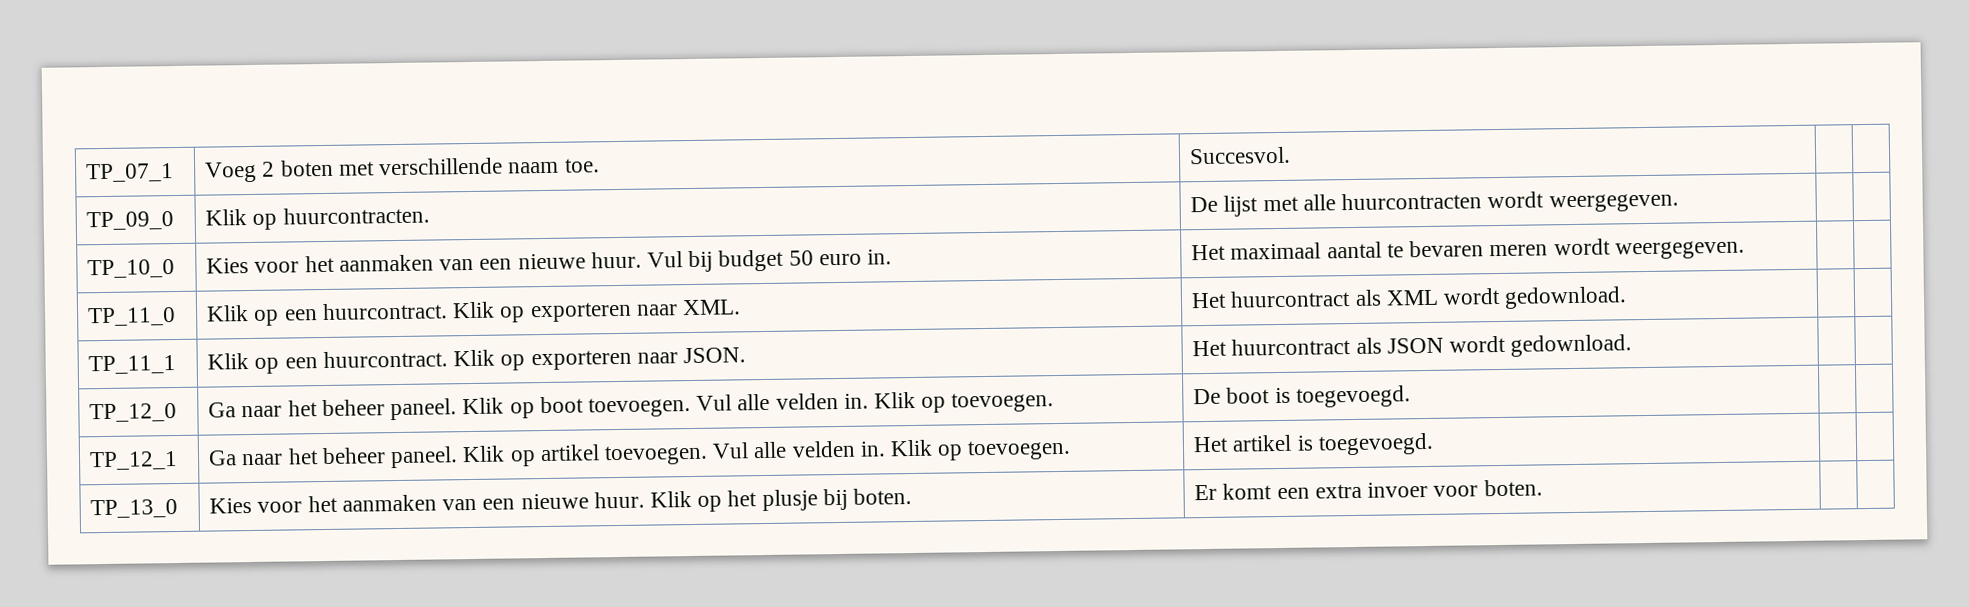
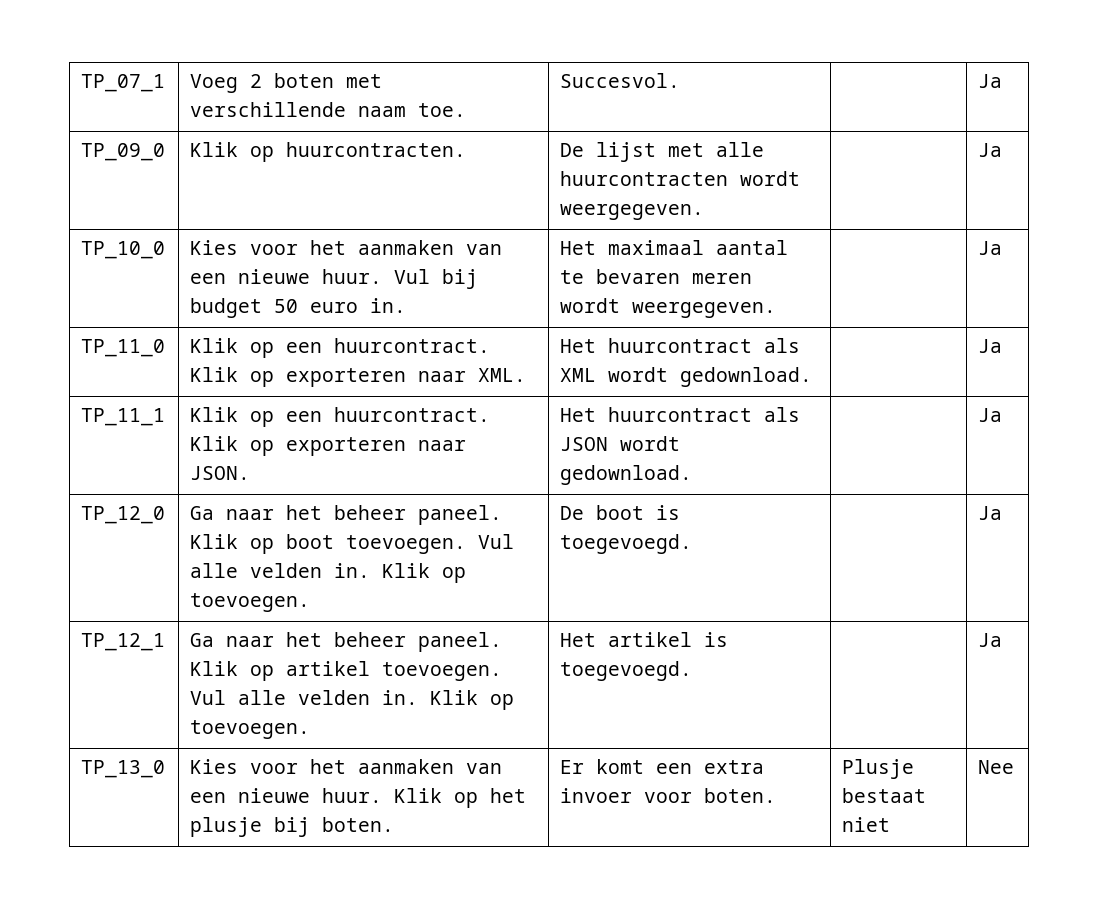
- TP_07_1 | Voeg 2 boten met verschillende naam toe. | Succesvol. | |
+ TP_07_1 | Voeg 2 boten met verschillende naam toe. | Succesvol. | | Ja
- TP_09_0 | Klik op huurcontracten. | De lijst met alle huurcontracten wordt weergegeven. | |
+ TP_09_0 | Klik op huurcontracten. | De lijst met alle huurcontracten wordt weergegeven. | | Ja
- TP_10_0 | Kies voor het aanmaken van een nieuwe huur. Vul bij budget 50 euro in. | Het maximaal aantal te bevaren meren wordt weergegeven. | |
+ TP_10_0 | Kies voor het aanmaken van een nieuwe huur. Vul bij budget 50 euro in. | Het maximaal aantal te bevaren meren wordt weergegeven. | | Ja
- TP_11_0 | Klik op een huurcontract. Klik op exporteren naar XML. | Het huurcontract als XML wordt gedownload. | |
+ TP_11_0 | Klik op een huurcontract. Klik op exporteren naar XML. | Het huurcontract als XML wordt gedownload. | | Ja
- TP_11_1 | Klik op een huurcontract. Klik op exporteren naar JSON. | Het huurcontract als JSON wordt gedownload. | |
+ TP_11_1 | Klik op een huurcontract. Klik op exporteren naar JSON. | Het huurcontract als JSON wordt gedownload. | | Ja
- TP_12_0 | Ga naar het beheer paneel. Klik op boot toevoegen. Vul alle velden in. Klik op toevoegen. | De boot is toegevoegd. | |
+ TP_12_0 | Ga naar het beheer paneel. Klik op boot toevoegen. Vul alle velden in. Klik op toevoegen. | De boot is toegevoegd. | | Ja
- TP_12_1 | Ga naar het beheer paneel. Klik op artikel toevoegen. Vul alle velden in. Klik op toevoegen. | Het artikel is toegevoegd. | |
+ TP_12_1 | Ga naar het beheer paneel. Klik op artikel toevoegen. Vul alle velden in. Klik op toevoegen. | Het artikel is toegevoegd. | | Ja
- TP_13_0 | Kies voor het aanmaken van een nieuwe huur. Klik op het plusje bij boten. | Er komt een extra invoer voor boten. | |
+ TP_13_0 | Kies voor het aanmaken van een nieuwe huur. Klik op het plusje bij boten. | Er komt een extra invoer voor boten. | Plusje bestaat niet | Nee

